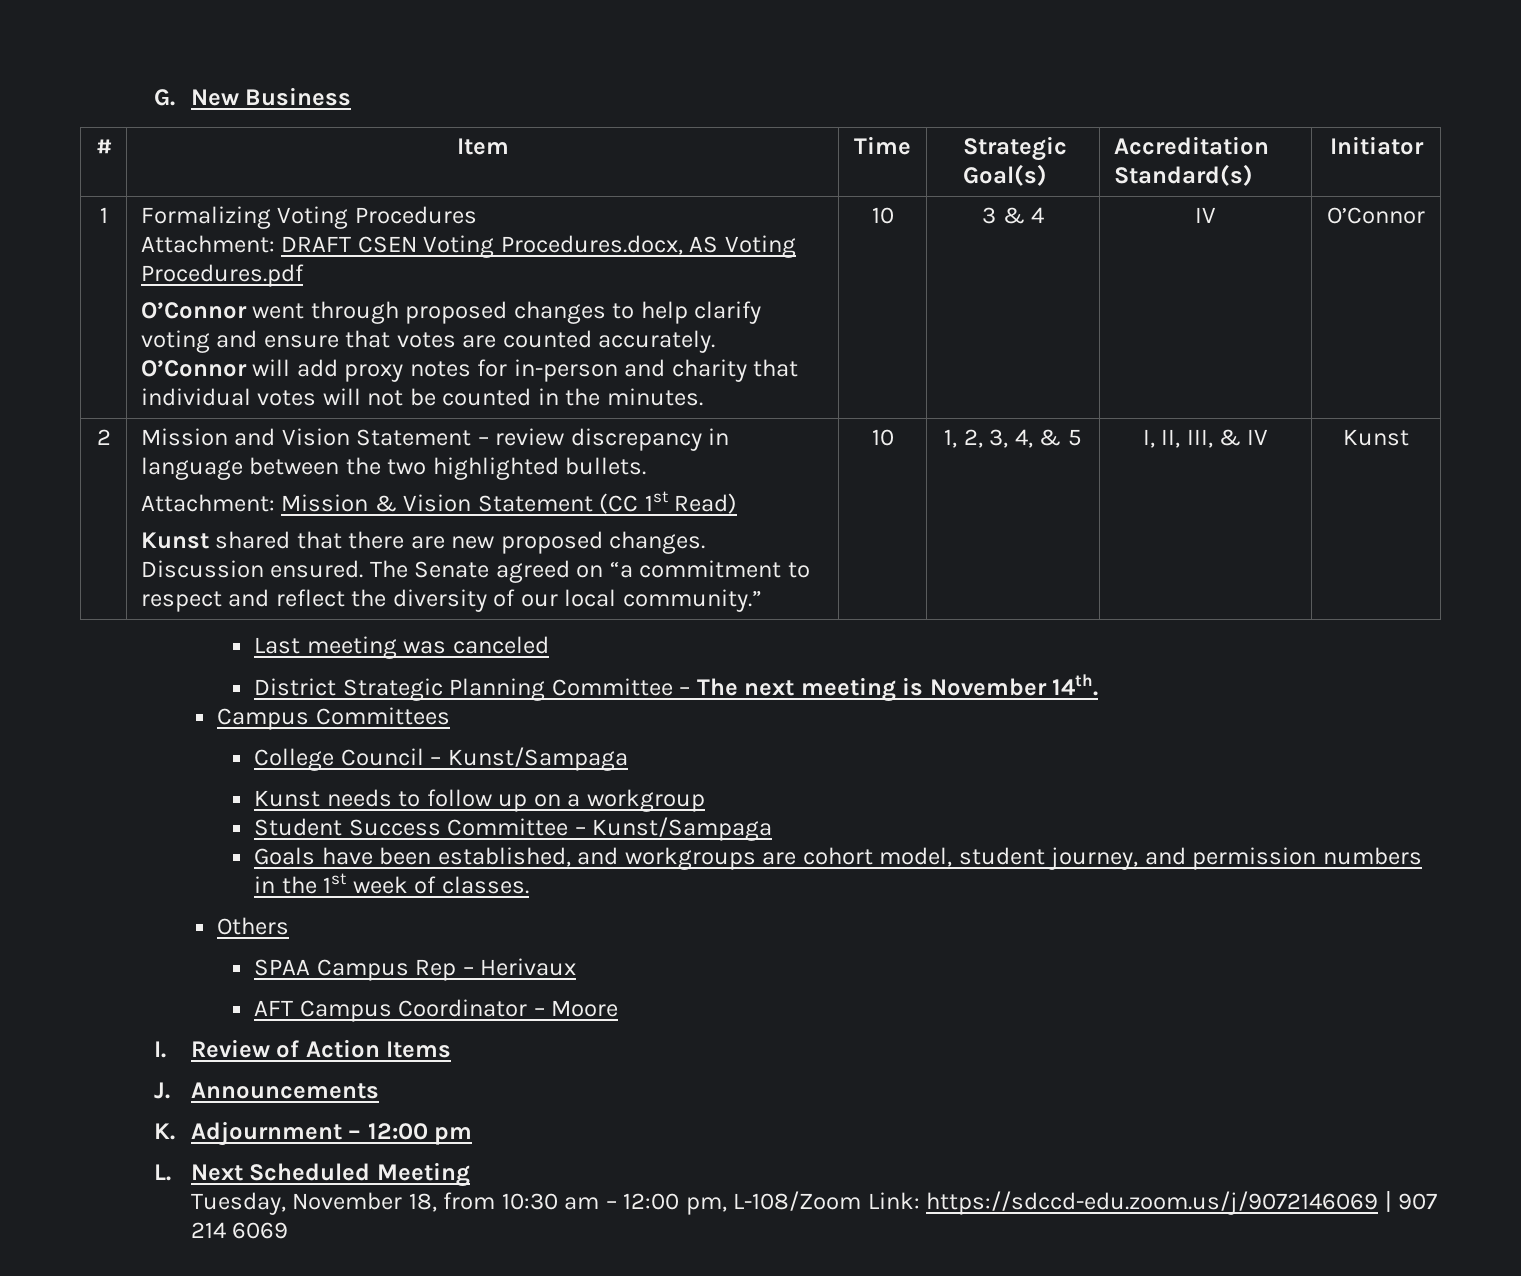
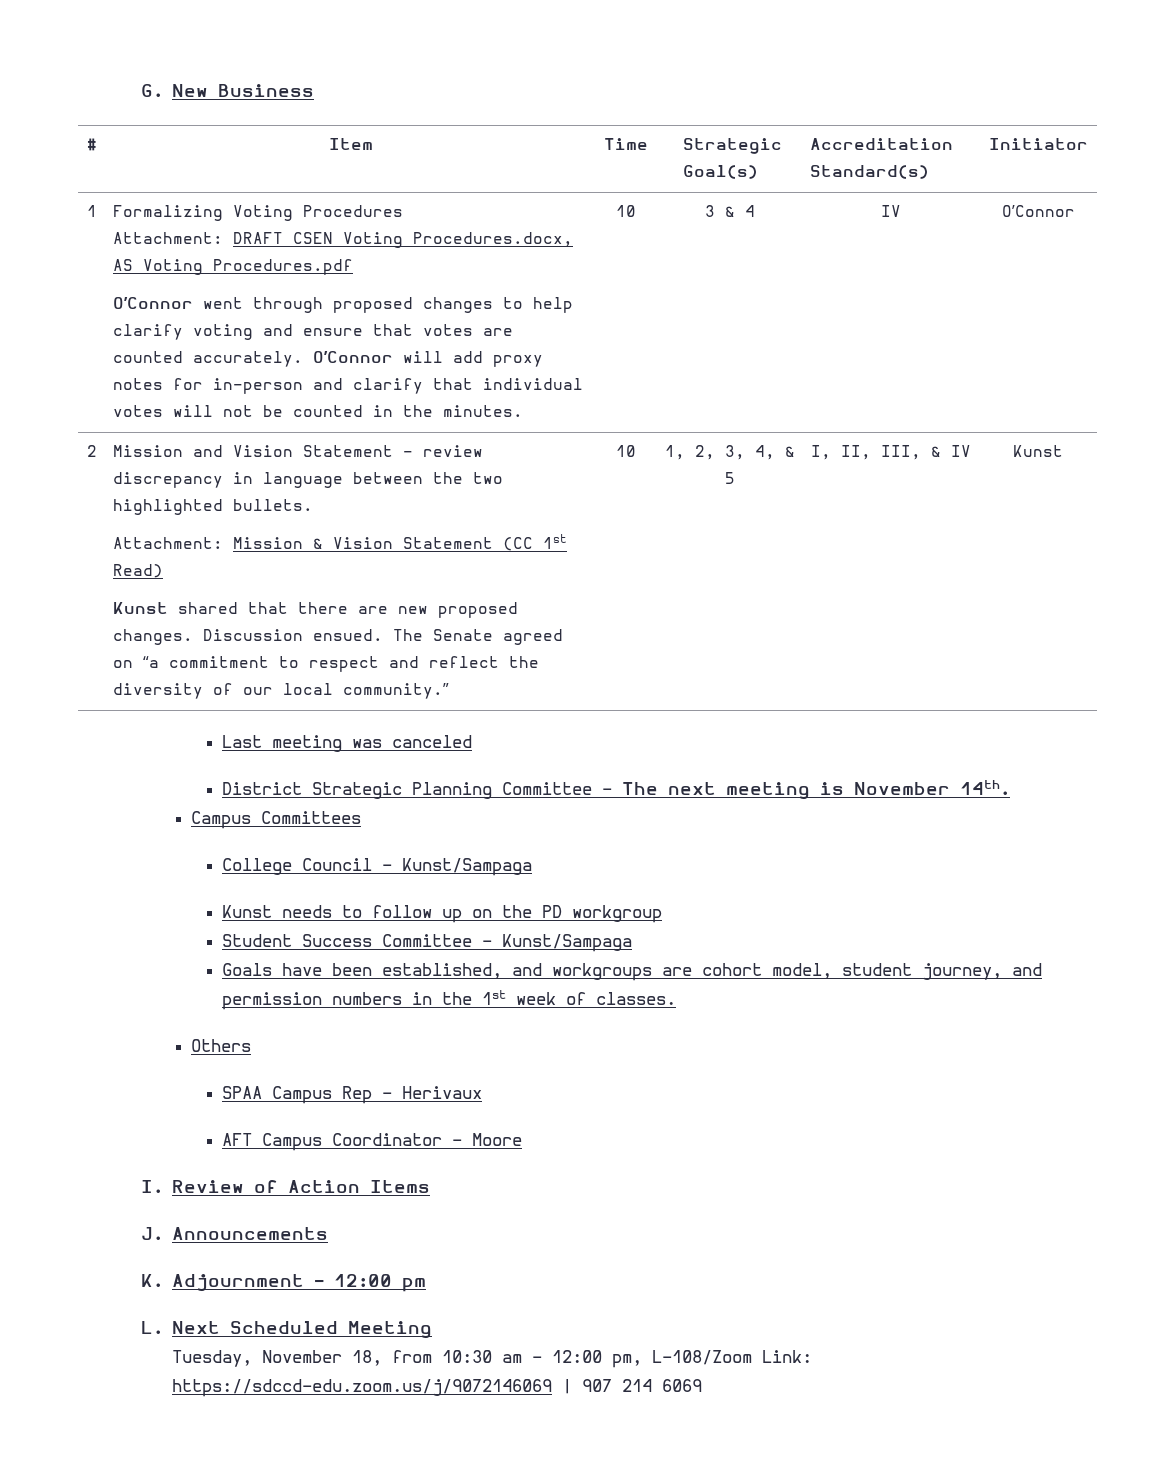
- O’Connor will add proxy notes for in-person and charity that individual votes will not be counted in the minutes.
+ O’Connor will add proxy notes for in-person and clarify that individual votes will not be counted in the minutes.
- Discussion ensured.
+ Discussion ensued.
- Kunst needs to follow up on a workgroup
+ Kunst needs to follow up on the PD workgroup

